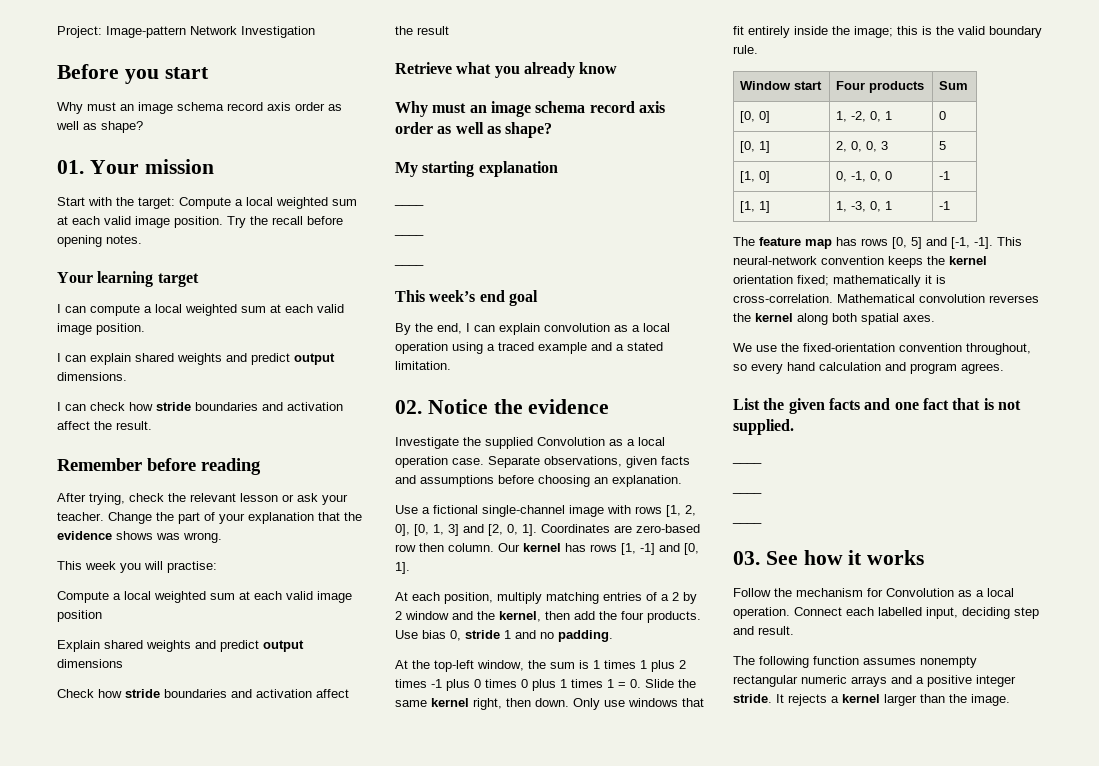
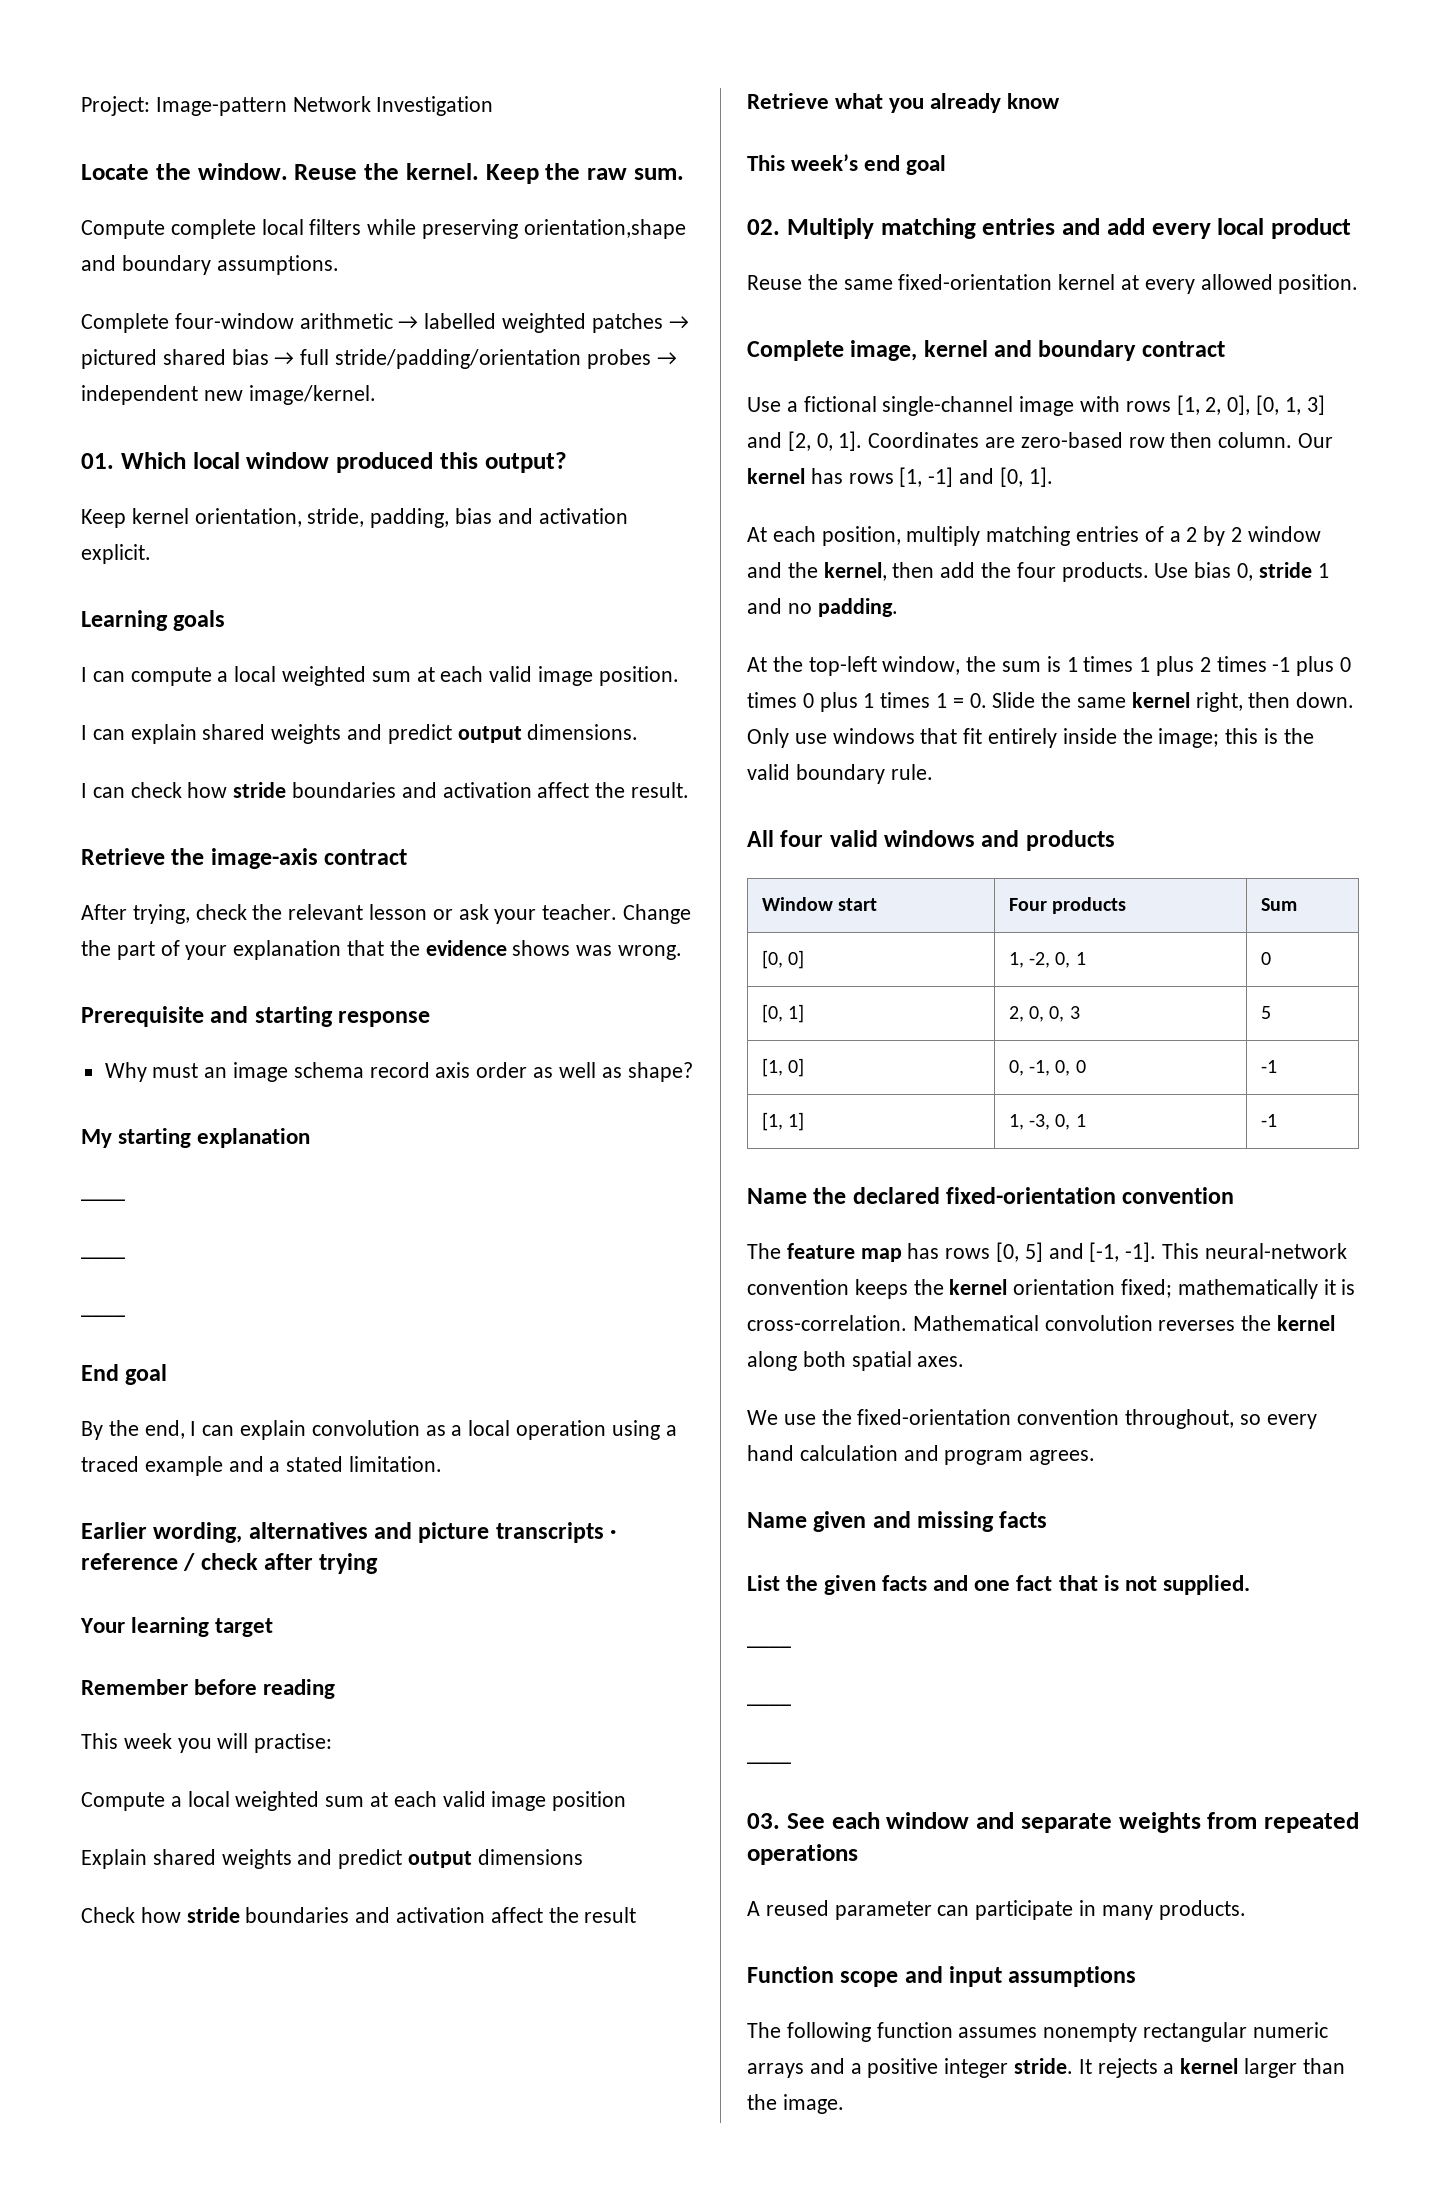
- Before you start
- Why must an image schema record axis order as well as shape?
- 01. Your mission
- Start with the target: Compute a local weighted sum at each valid image position. Try the recall before opening notes.
- Your learning target
+ Locate the window. Reuse the kernel. Keep the raw sum.
+ Compute complete local filters while preserving orientation,shape and boundary assumptions.
+ Complete four-window arithmetic → labelled weighted patches → pictured shared bias → full stride/padding/orientation probes → independent new image/kernel.
+ 01. Which local window produced this output?
+ Keep kernel orientation, stride, padding, bias and activation explicit.
+ Learning goals
- Remember before reading
+ Retrieve the image-axis contract
+ Prerequisite and starting response
+ Why must an image schema record axis order as well as shape?
+ My starting explanation
+ ____
+ ____
+ ____
+ End goal
+ By the end, I can explain convolution as a local operation using a traced example and a stated limitation.
+ Earlier wording, alternatives and picture transcripts · reference / check after trying
+ Your learning target
+ Remember before reading
  Retrieve what you already know
- Why must an image schema record axis order as well as shape?
- My starting explanation
- ____
- ____
- ____
  This week’s end goal
- By the end, I can explain convolution as a local operation using a traced example and a stated limitation.
- 02. Notice the evidence
- Investigate the supplied Convolution as a local operation case. Separate observations, given facts and assumptions before choosing an explanation.
+ 02. Multiply matching entries and add every local product
+ Reuse the same fixed-orientation kernel at every allowed position.
+ Complete image, kernel and boundary contract
+ All four valid windows and products
+ Name the declared fixed-orientation convention
+ Name given and missing facts
- 03. See how it works
- Follow the mechanism for Convolution as a local operation. Connect each labelled input, deciding step and result.
+ 03. See each window and separate weights from repeated operations
+ A reused parameter can participate in many products.
+ Function scope and input assumptions

